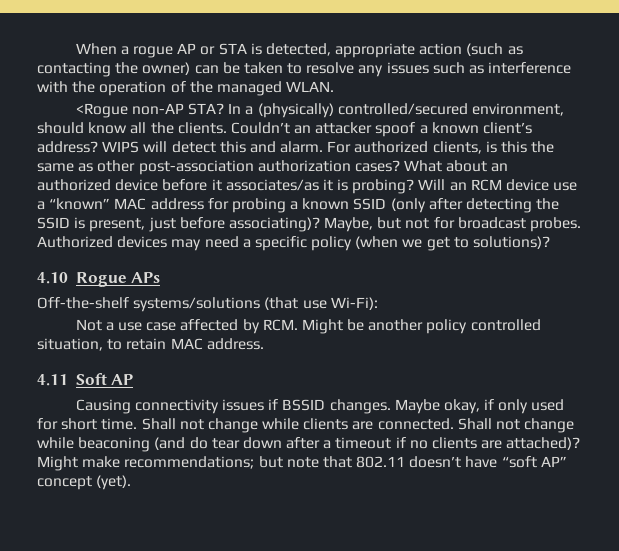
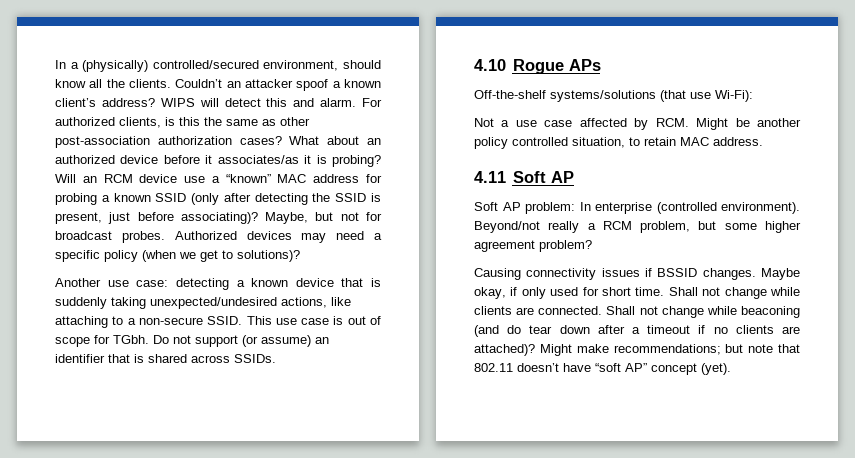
- When a rogue AP or STA is detected, appropriate action (such as contacting the owner) can be taken to resolve any issues such as interference with the operation of the managed WLAN.
- <Rogue non-AP STA?
+ Another use case: detecting a known device that is suddenly taking unexpected/undesired actions, like attaching to a non-secure SSID. This use case is out of scope for TGbh. Do not support (or assume) an identifier that is shared across SSIDs.
+ Soft AP problem: In enterprise (controlled environment). Beyond/not really a RCM problem, but some higher agreement problem?

